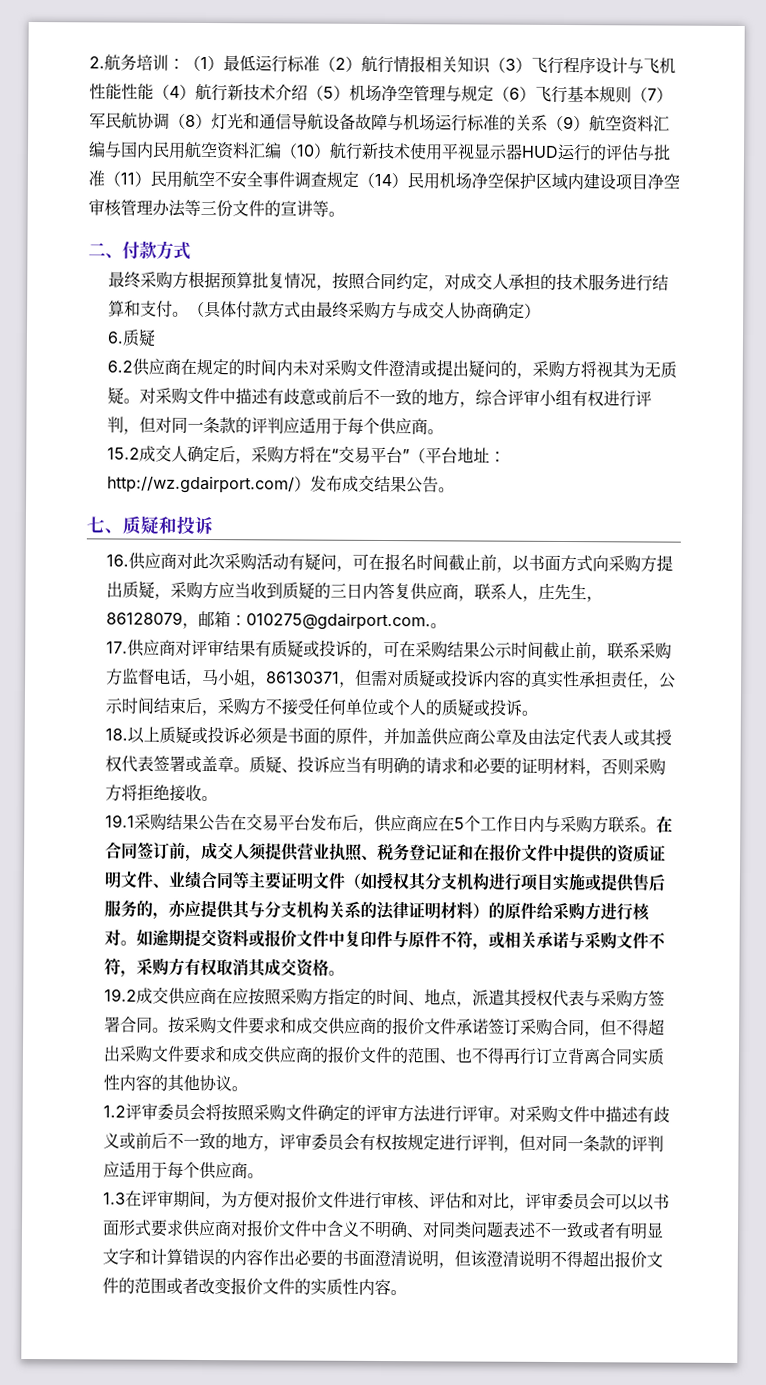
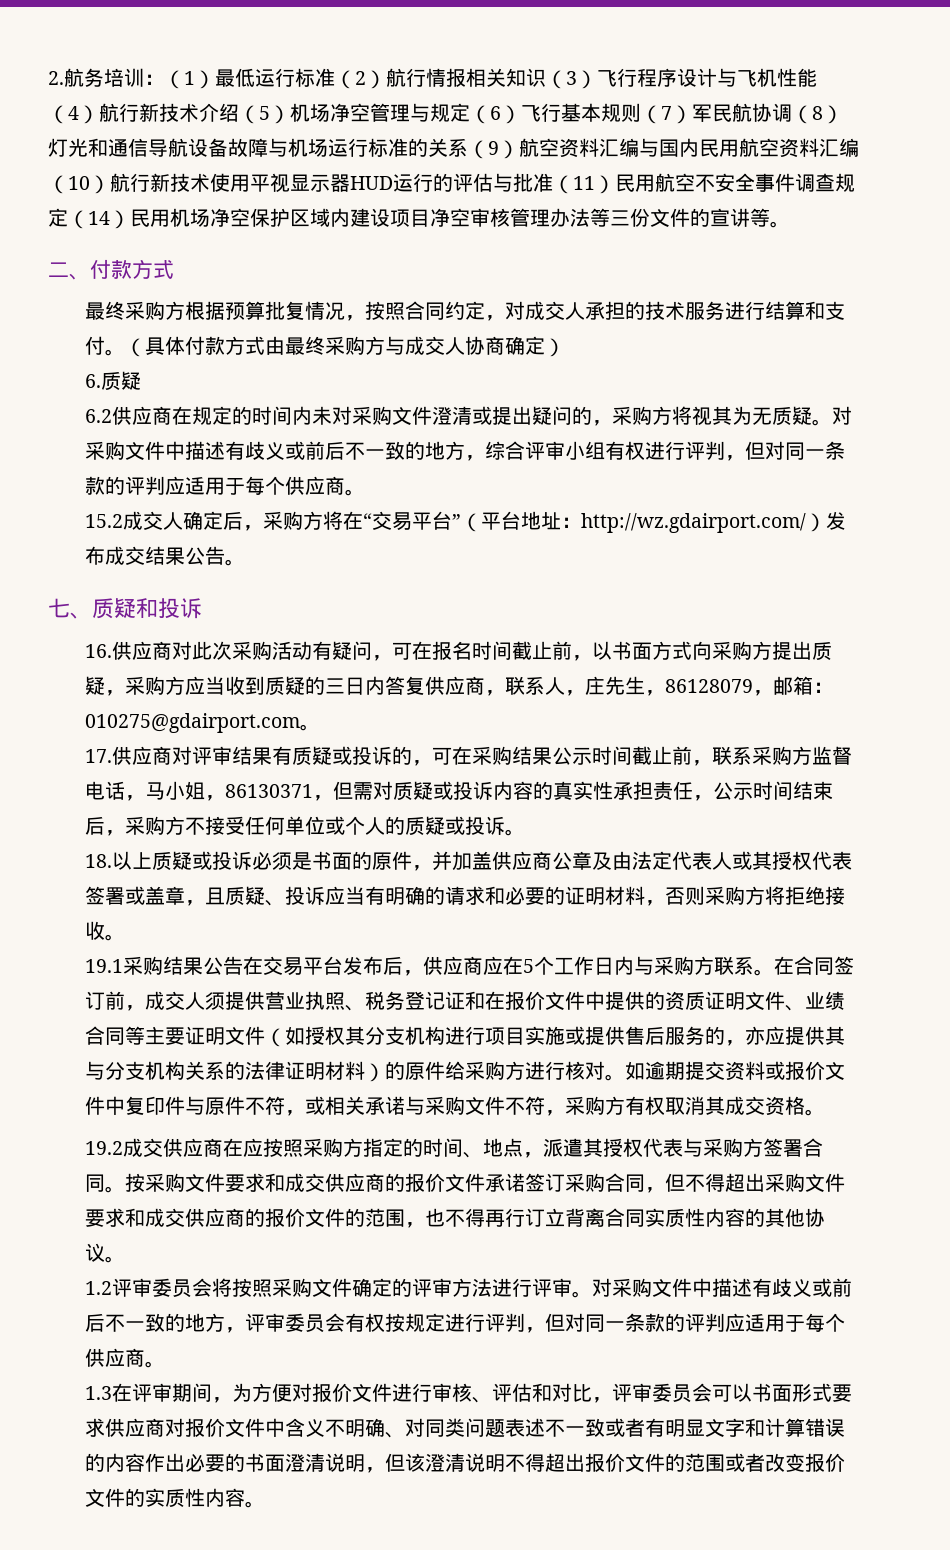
- （1）最低运行标准（2）航行情报相关知识（3）飞行程序设计与飞机性能性能（4）航行新技术介绍（5）机场净空管理与规定（6）飞行基本规则（7）军民航协调（8）灯光和通信导航设备故障与机场运行标准的关系（9）航空资料汇编与国内民用航空资料汇编（10）航行新技术使用平视显示器HUD运行的评估与批准（11）民用航空不安全事件调查规定（14）民用机场净空保护区域内建设项目净空审核管理办法等三份文件的宣讲等。
+ （1）最低运行标准（2）航行情报相关知识（3）飞行程序设计与飞机性能（4）航行新技术介绍（5）机场净空管理与规定（6）飞行基本规则（7）军民航协调（8）灯光和通信导航设备故障与机场运行标准的关系（9）航空资料汇编与国内民用航空资料汇编（10）航行新技术使用平视显示器HUD运行的评估与批准（11）民用航空不安全事件调查规定（14）民用机场净空保护区域内建设项目净空审核管理办法等三份文件的宣讲等。
- 对采购文件中描述有歧意或前后不一致的地方，综合评审小组有权进行评判，但对同一条款的评判应适用于每个供应商。
+ 对采购文件中描述有歧义或前后不一致的地方，综合评审小组有权进行评判，但对同一条款的评判应适用于每个供应商。
- 16.供应商对此次采购活动有疑问，可在报名时间截止前，以书面方式向采购方提出质疑，采购方应当收到质疑的三日内答复供应商，联系人，庄先生，86128079，邮箱：010275@gdairport.com.。
+ 16.供应商对此次采购活动有疑问，可在报名时间截止前，以书面方式向采购方提出质疑，采购方应当收到质疑的三日内答复供应商，联系人，庄先生，86128079，邮箱：010275@gdairport.com。
- 18.以上质疑或投诉必须是书面的原件，并加盖供应商公章及由法定代表人或其授权代表签署或盖章。质疑、投诉应当有明确的请求和必要的证明材料，否则采购方将拒绝接收。
+ 18.以上质疑或投诉必须是书面的原件，并加盖供应商公章及由法定代表人或其授权代表签署或盖章，且质疑、投诉应当有明确的请求和必要的证明材料，否则采购方将拒绝接收。
- 按采购文件要求和成交供应商的报价文件承诺签订采购合同，但不得超出采购文件要求和成交供应商的报价文件的范围、也不得再行订立背离合同实质性内容的其他协议。
+ 按采购文件要求和成交供应商的报价文件承诺签订采购合同，但不得超出采购文件要求和成交供应商的报价文件的范围，也不得再行订立背离合同实质性内容的其他协议。
- 1.3在评审期间，为方便对报价文件进行审核、评估和对比，评审委员会可以以书面形式要求供应商对报价文件中含义不明确、对同类问题表述不一致或者有明显文字和计算错误的内容作出必要的书面澄清说明，但该澄清说明不得超出报价文件的范围或者改变报价文件的实质性内容。
+ 1.3在评审期间，为方便对报价文件进行审核、评估和对比，评审委员会可以书面形式要求供应商对报价文件中含义不明确、对同类问题表述不一致或者有明显文字和计算错误的内容作出必要的书面澄清说明，但该澄清说明不得超出报价文件的范围或者改变报价文件的实质性内容。

